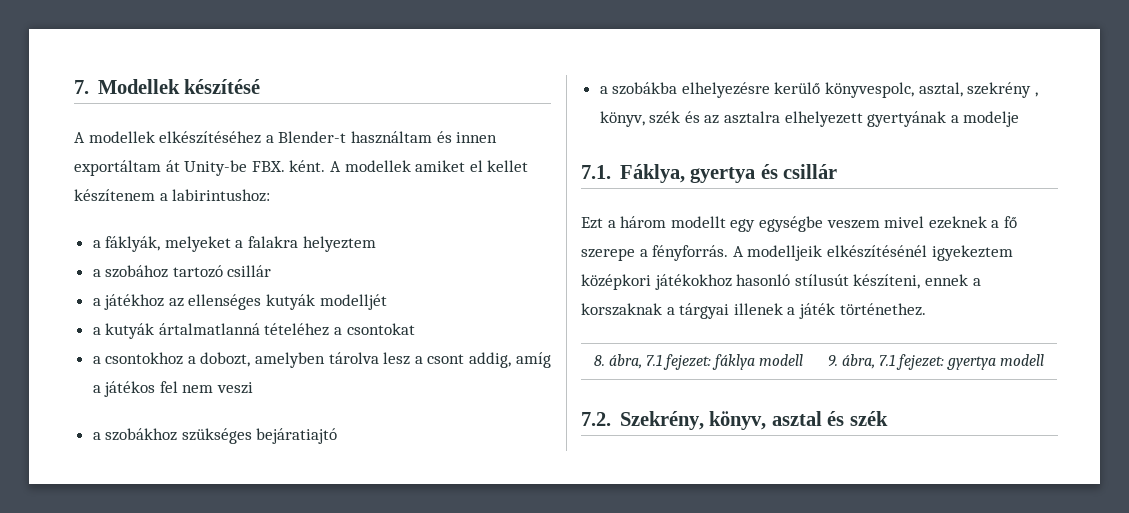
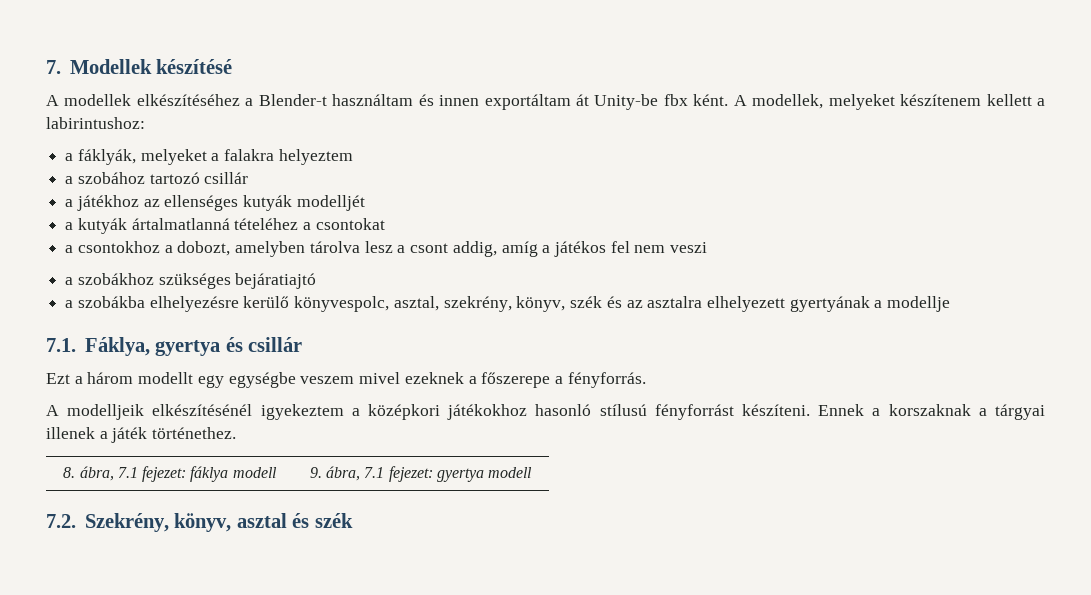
- A modellek elkészítéséhez a Blender-t használtam és innen exportáltam át Unity-be FBX. ként.
+ A modellek elkészítéséhez a Blender-t használtam és innen exportáltam át Unity-be fbx ként.
- A modellek amiket el kellet készítenem a labirintushoz:
+ A modellek, melyeket készítenem kellett a labirintushoz:
- a szobákba elhelyezésre kerülő könyvespolc, asztal, szekrény , könyv, szék és az asztalra elhelyezett gyertyának a modelje
+ a szobákba elhelyezésre kerülő könyvespolc, asztal, szekrény, könyv, szék és az asztalra elhelyezett gyertyának a modellje
- Ezt a három modellt egy egységbe veszem mivel ezeknek a fő szerepe a fényforrás. A modelljeik elkészítésénél igyekeztem középkori játékokhoz hasonló stílusút készíteni, ennek a korszaknak a tárgyai illenek a játék történethez.
+ Ezt a három modellt egy egységbe veszem mivel ezeknek a főszerepe a fényforrás.
+ A modelljeik elkészítésénél igyekeztem a középkori játékokhoz hasonló stílusú fényforrást készíteni. Ennek a korszaknak a tárgyai illenek a játék történethez.

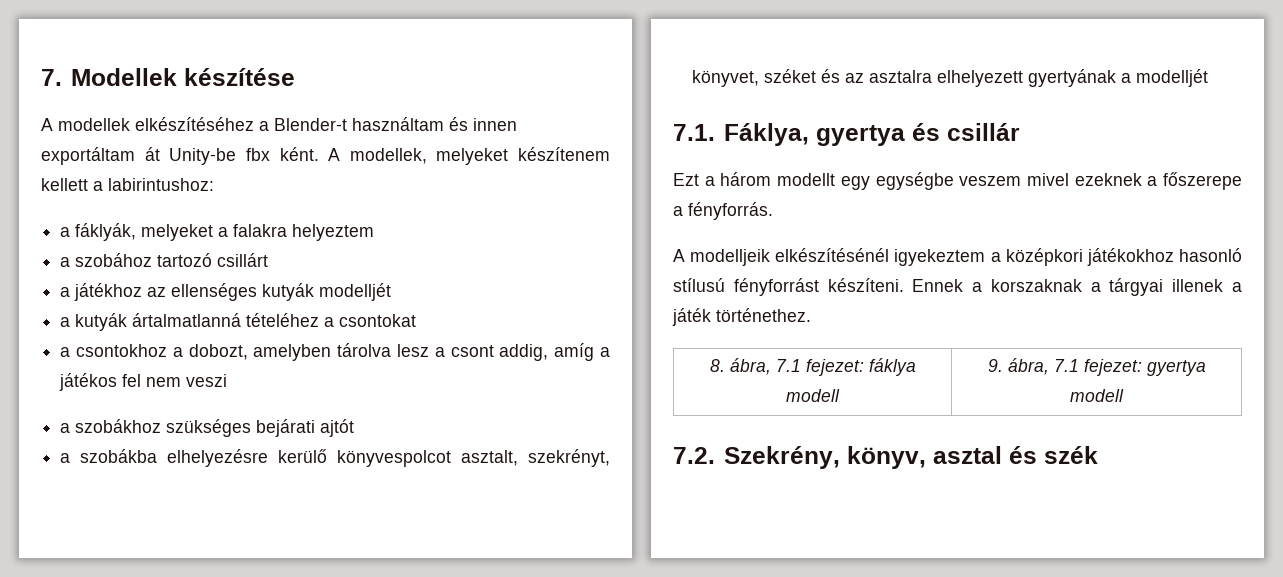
- 7. Modellek készítésé
+ 7. Modellek készítése
- a szobához tartozó csillár
+ a szobához tartozó csillárt
- a szobákhoz szükséges bejáratiajtó
+ a szobákhoz szükséges bejárati ajtót
- a szobákba elhelyezésre kerülő könyvespolc, asztal, szekrény, könyv, szék és az asztalra elhelyezett gyertyának a modellje
+ a szobákba elhelyezésre kerülő könyvespolcot asztalt, szekrényt, könyvet, széket és az asztalra elhelyezett gyertyának a modelljét

